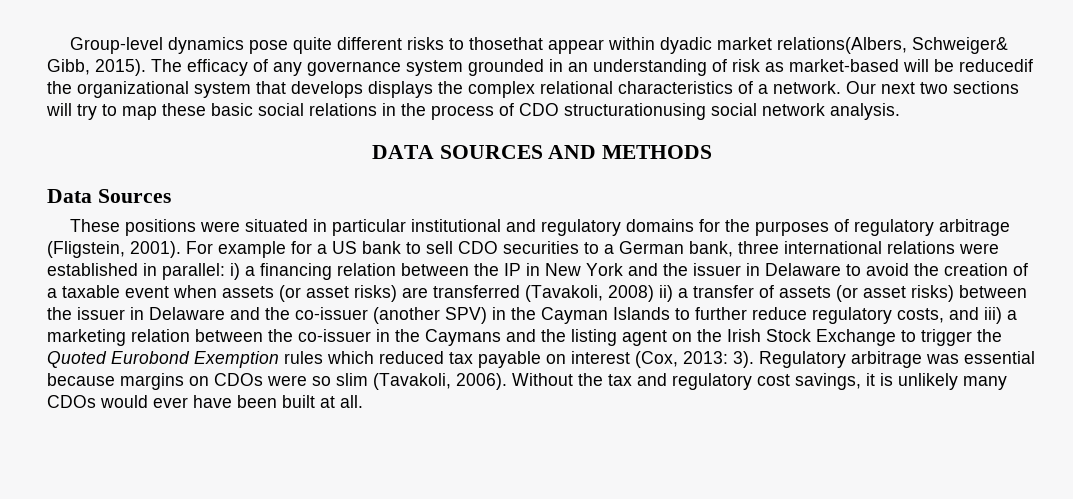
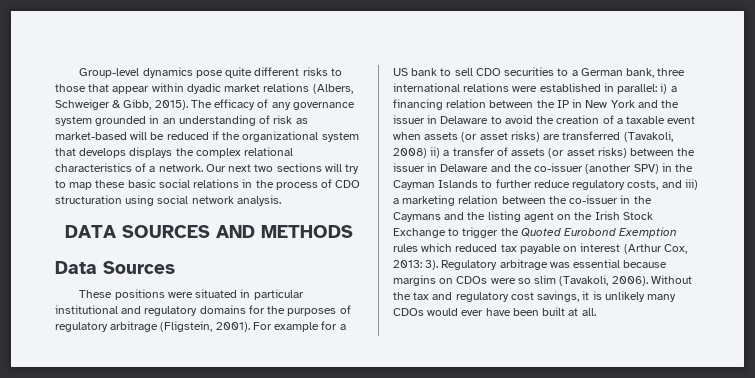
- Group-level dynamics pose quite different risks to thosethat appear within dyadic market relations(Albers, Schweiger& Gibb, 2015).
+ Group-level dynamics pose quite different risks to those that appear within dyadic market relations (Albers, Schweiger & Gibb, 2015).
- The efficacy of any governance system grounded in an understanding of risk as market-based will be reducedif the organizational system that develops displays the complex relational characteristics of a network.
+ The efficacy of any governance system grounded in an understanding of risk as market-based will be reduced if the organizational system that develops displays the complex relational characteristics of a network.
- Our next two sections will try to map these basic social relations in the process of CDO structurationusing social network analysis.
+ Our next two sections will try to map these basic social relations in the process of CDO structuration using social network analysis.
- i) a financing relation between the IP in New York and the issuer in Delaware to avoid the creation of a taxable event when assets (or asset risks) are transferred (Tavakoli, 2008) ii) a transfer of assets (or asset risks) between the issuer in Delaware and the co-issuer (another SPV) in the Cayman Islands to further reduce regulatory costs, and iii) a marketing relation between the co-issuer in the Caymans and the listing agent on the Irish Stock Exchange to trigger the Quoted Eurobond Exemption rules which reduced tax payable on interest (Cox, 2013:
+ i) a financing relation between the IP in New York and the issuer in Delaware to avoid the creation of a taxable event when assets (or asset risks) are transferred (Tavakoli, 2008) ii) a transfer of assets (or asset risks) between the issuer in Delaware and the co-issuer (another SPV) in the Cayman Islands to further reduce regulatory costs, and iii) a marketing relation between the co-issuer in the Caymans and the listing agent on the Irish Stock Exchange to trigger the Quoted Eurobond Exemption rules which reduced tax payable on interest (Arthur Cox, 2013:

